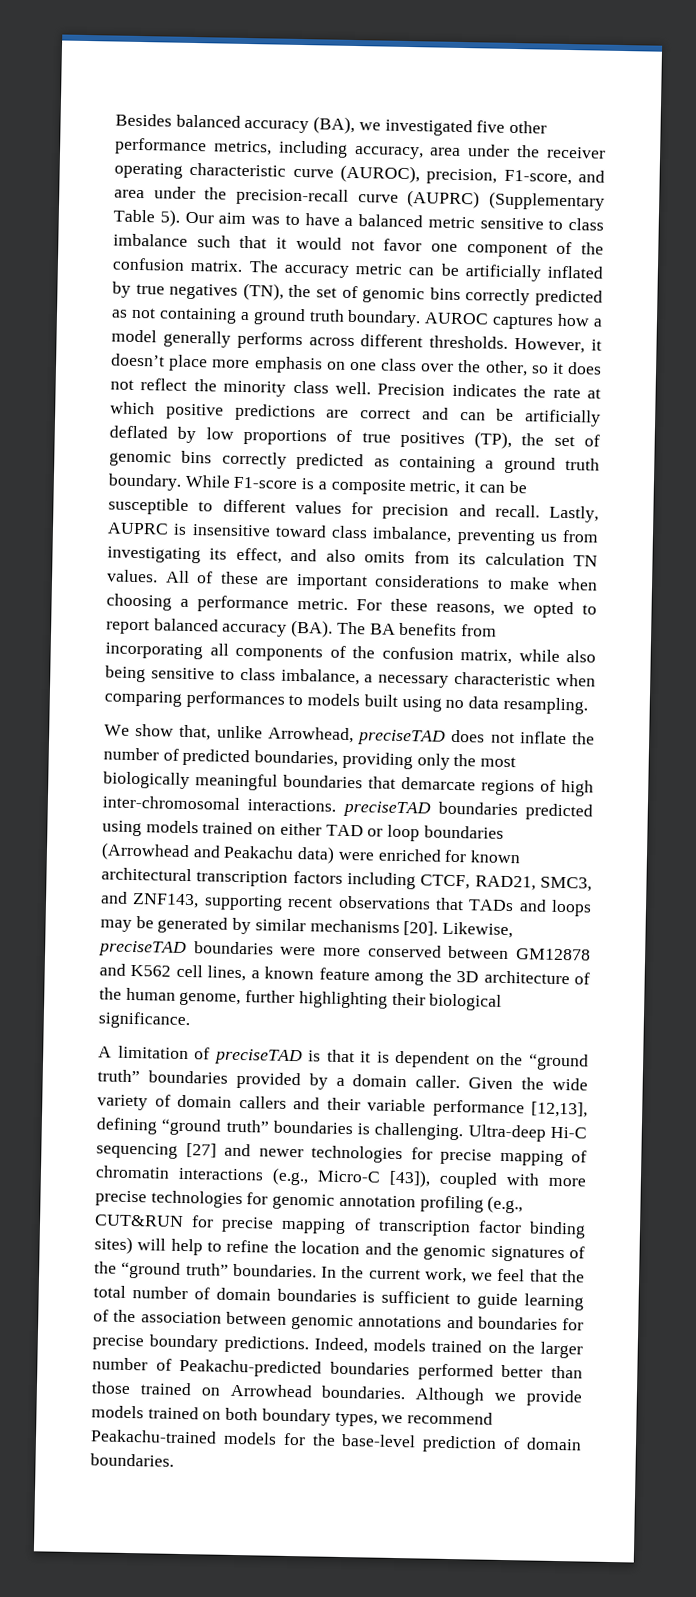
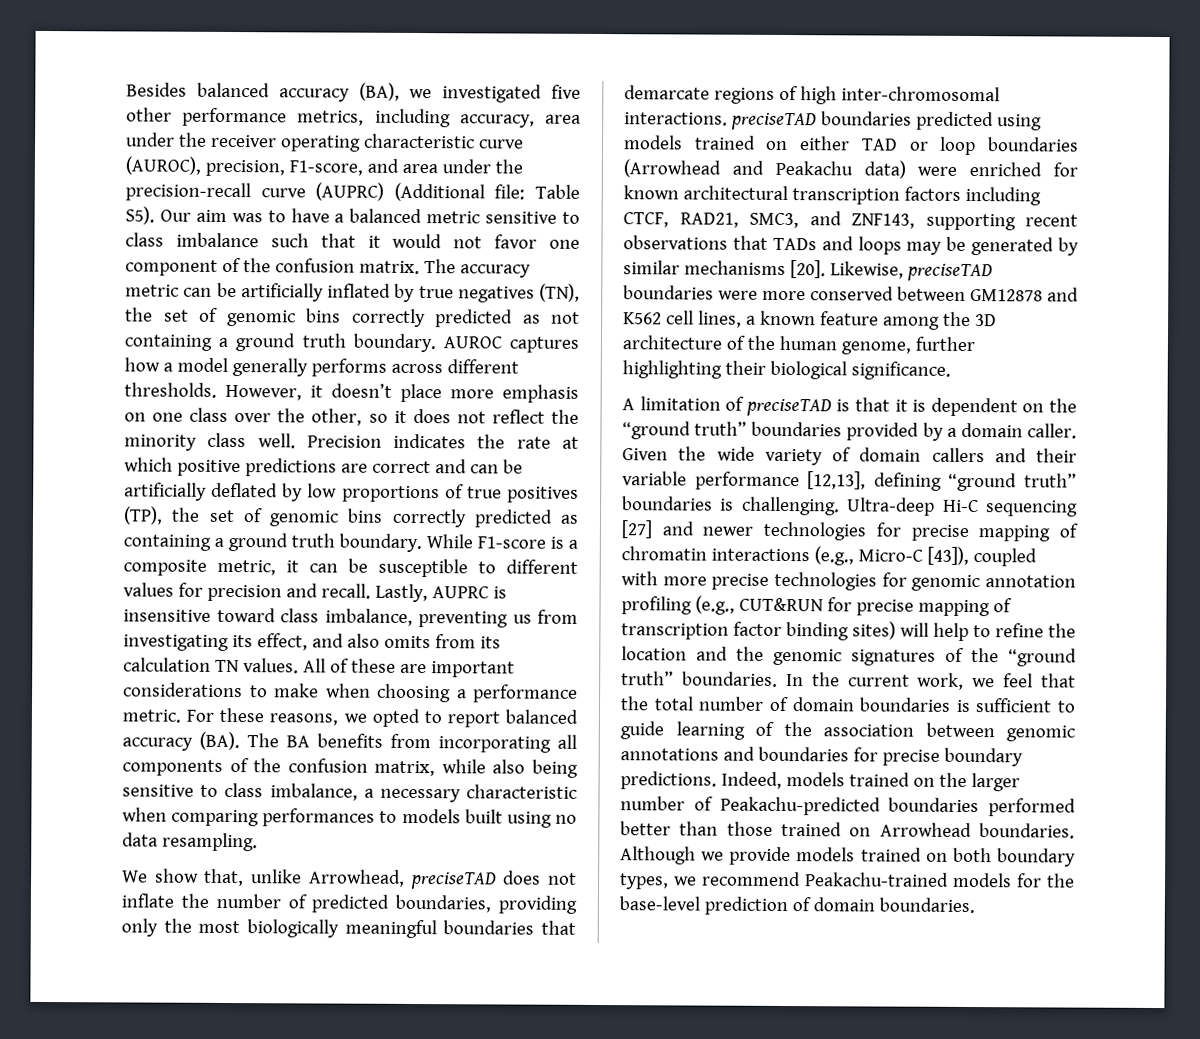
- Besides balanced accuracy (BA), we investigated five other performance metrics, including accuracy, area under the receiver operating characteristic curve (AUROC), precision, F1-score, and area under the precision-recall curve (AUPRC) (Supplementary Table 5). Our aim was to have a balanced metric sensitive to class imbalance such that it would not favor one component of the confusion matrix.
+ Besides balanced accuracy (BA), we investigated five other performance metrics, including accuracy, area under the receiver operating characteristic curve (AUROC), precision, F1-score, and area under the precision-recall curve (AUPRC) (Additional file: Table S5). Our aim was to have a balanced metric sensitive to class imbalance such that it would not favor one component of the confusion matrix.

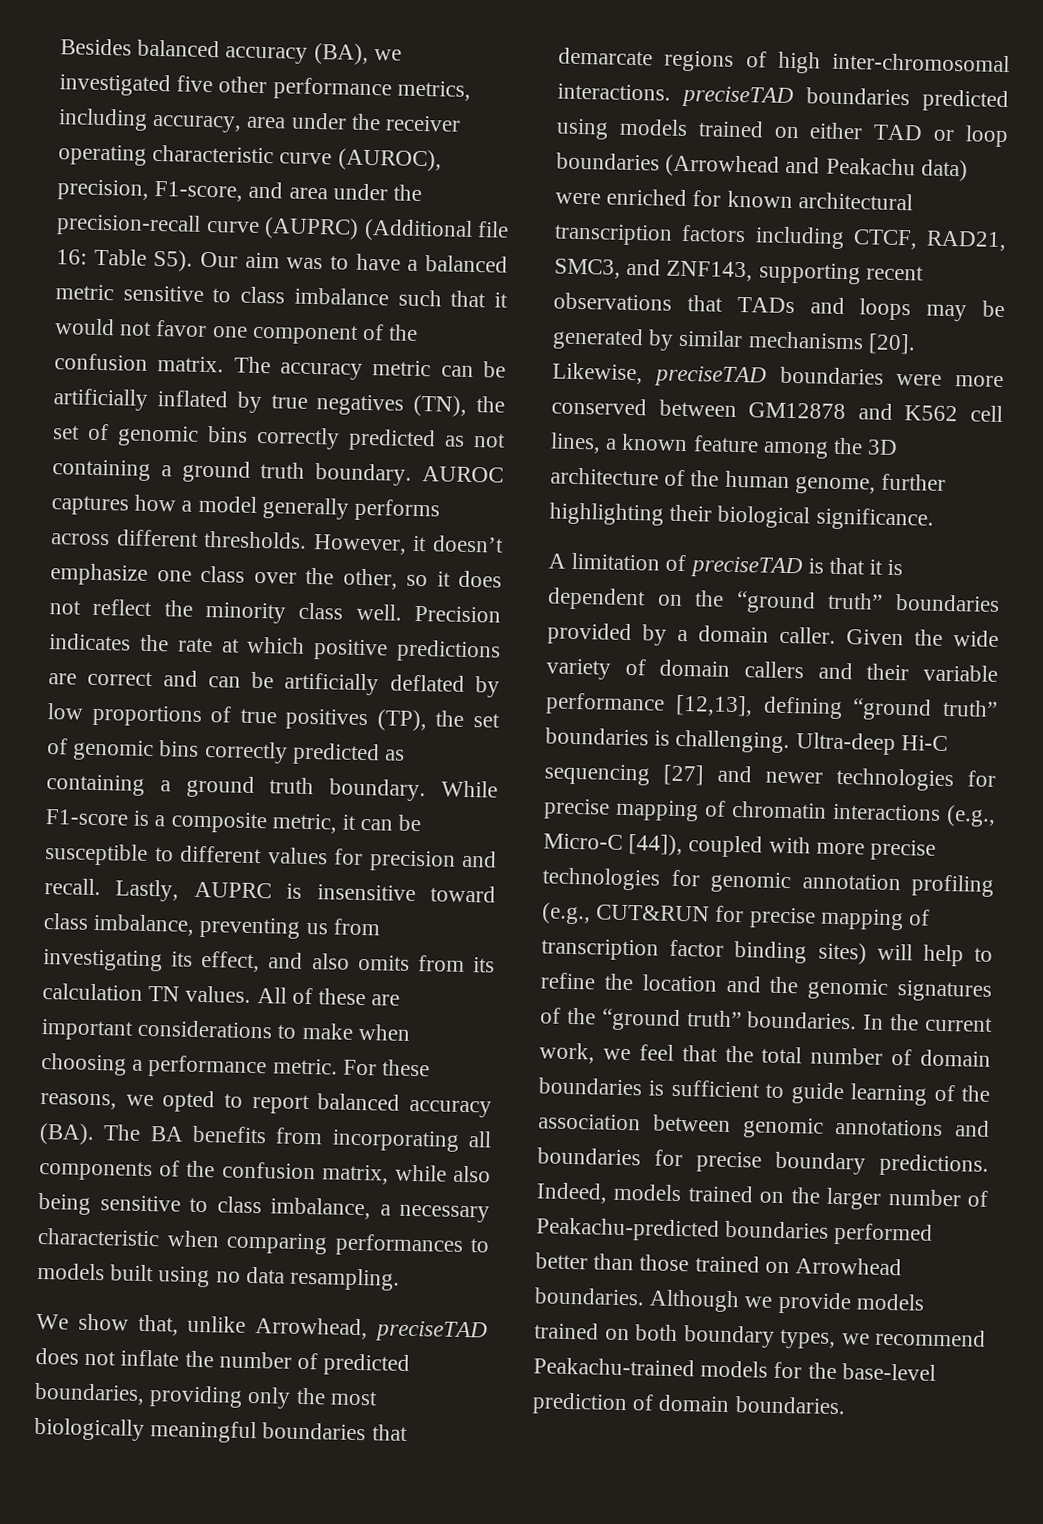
- Besides balanced accuracy (BA), we investigated five other performance metrics, including accuracy, area under the receiver operating characteristic curve (AUROC), precision, F1-score, and area under the precision-recall curve (AUPRC) (Additional file: Table S5). Our aim was to have a balanced metric sensitive to class imbalance such that it would not favor one component of the confusion matrix.
+ Besides balanced accuracy (BA), we investigated five other performance metrics, including accuracy, area under the receiver operating characteristic curve (AUROC), precision, F1-score, and area under the precision-recall curve (AUPRC) (Additional file 16: Table S5). Our aim was to have a balanced metric sensitive to class imbalance such that it would not favor one component of the confusion matrix.
- However, it doesn’t place more emphasis on one class over the other, so it does not reflect the minority class well.
+ However, it doesn’t emphasize one class over the other, so it does not reflect the minority class well.
- Ultra-deep Hi-C sequencing [27] and newer technologies for precise mapping of chromatin interactions (e.g., Micro-C [43]), coupled with more precise technologies for genomic annotation profiling (e.g., CUT&RUN for precise mapping of transcription factor binding sites) will help to refine the location and the genomic signatures of the “ground truth” boundaries.
+ Ultra-deep Hi-C sequencing [27] and newer technologies for precise mapping of chromatin interactions (e.g., Micro-C [44]), coupled with more precise technologies for genomic annotation profiling (e.g., CUT&RUN for precise mapping of transcription factor binding sites) will help to refine the location and the genomic signatures of the “ground truth” boundaries.

